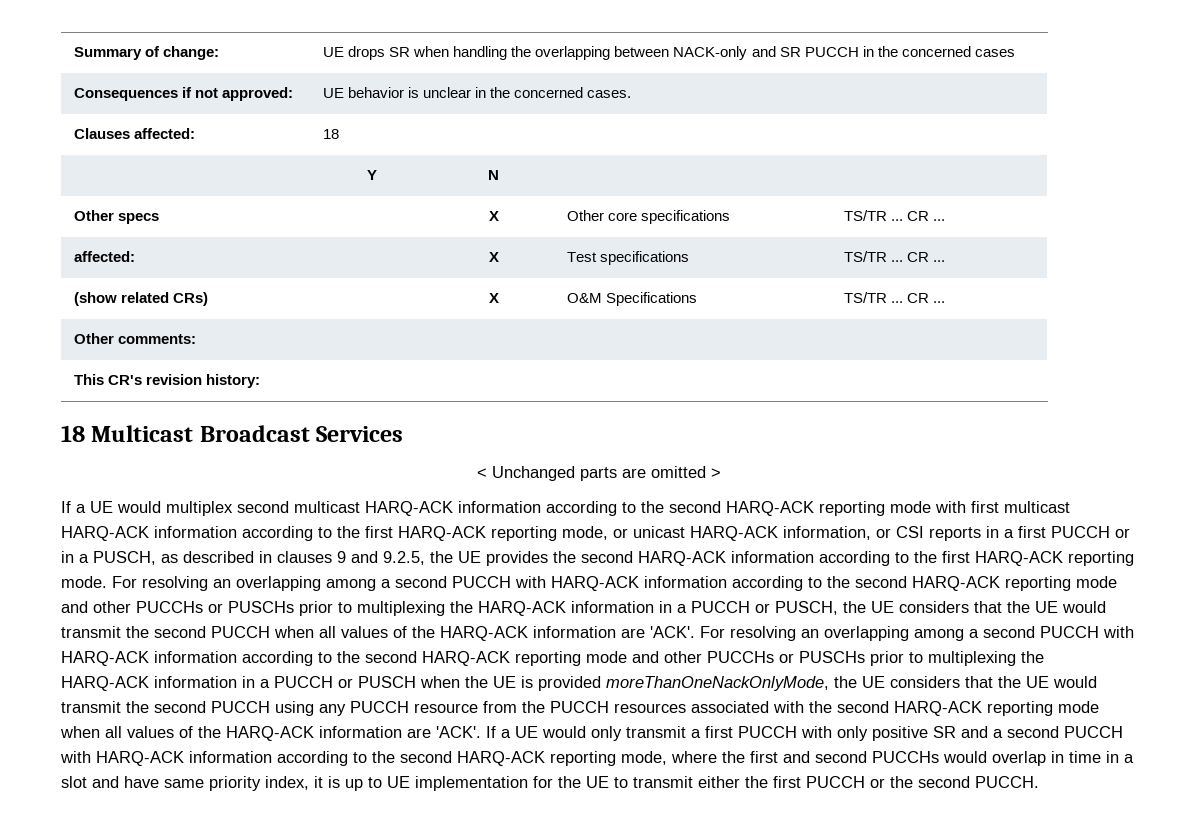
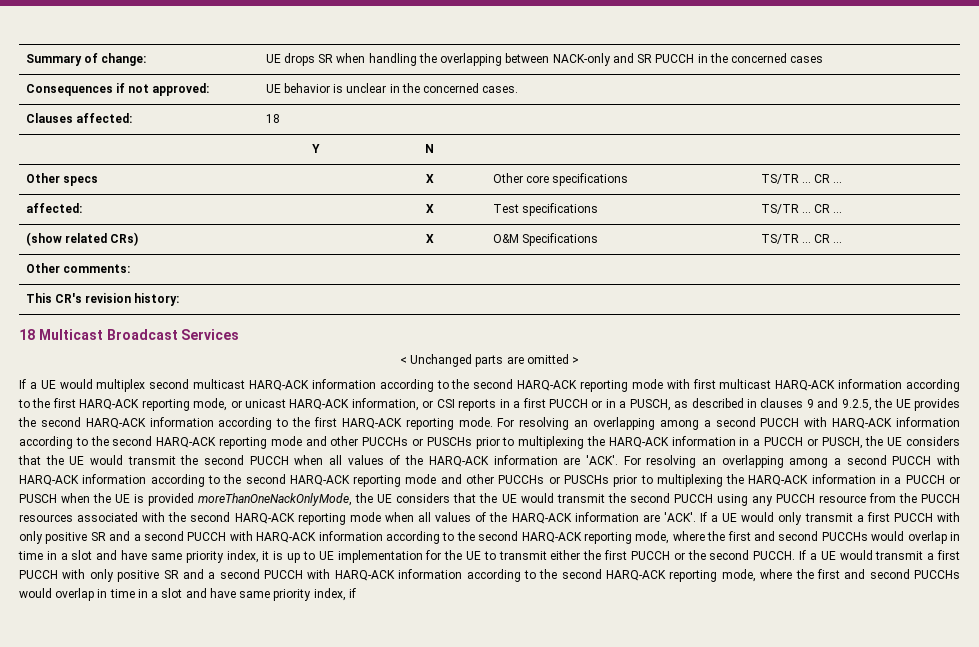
+ If a UE would transmit a first PUCCH with only positive SR and a second PUCCH with HARQ-ACK information according to the second HARQ-ACK reporting mode, where the first and second PUCCHs would overlap in time in a slot and have same priority index, if

